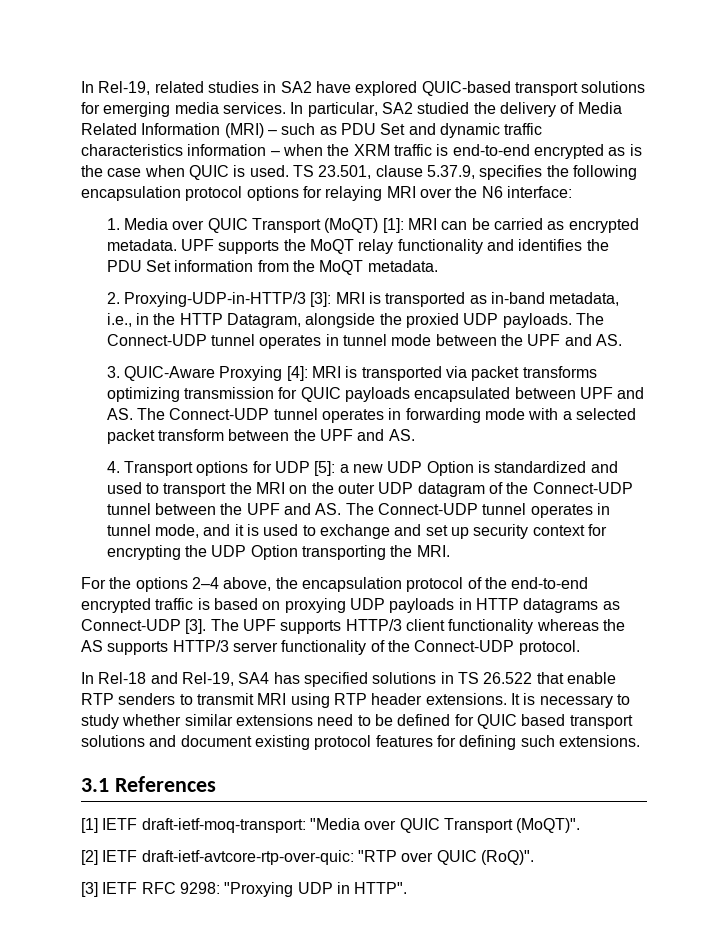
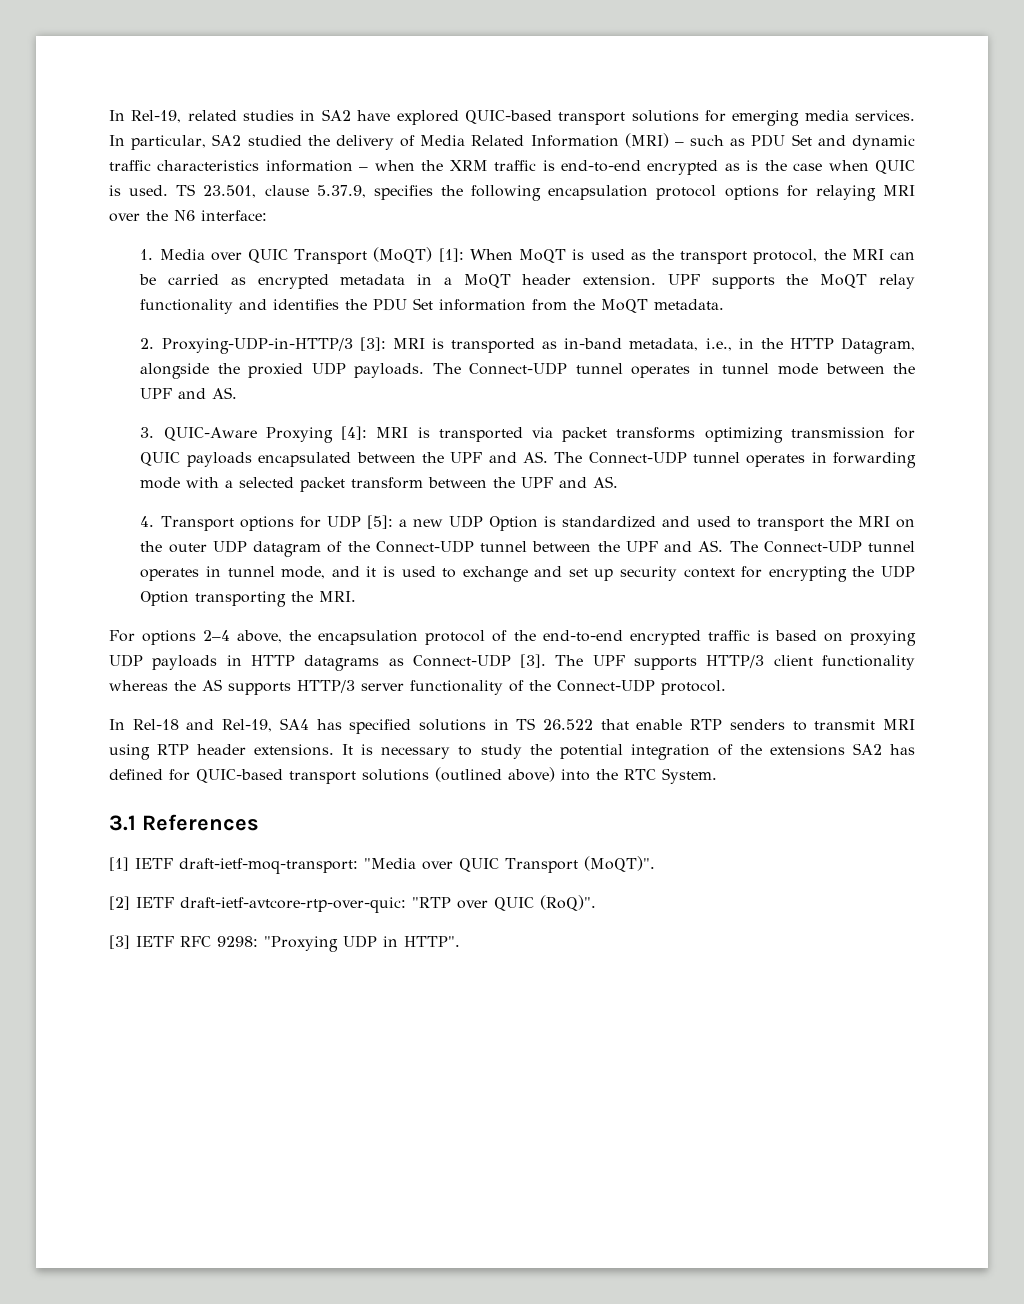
- 1. Media over QUIC Transport (MoQT) [1]: MRI can be carried as encrypted metadata.
+ 1. Media over QUIC Transport (MoQT) [1]: When MoQT is used as the transport protocol, the MRI can be carried as encrypted metadata in a MoQT header extension.
- 3. QUIC-Aware Proxying [4]: MRI is transported via packet transforms optimizing transmission for QUIC payloads encapsulated between UPF and AS. The Connect-UDP tunnel operates in forwarding mode with a selected packet transform between the UPF and AS.
+ 3. QUIC-Aware Proxying [4]: MRI is transported via packet transforms optimizing transmission for QUIC payloads encapsulated between the UPF and AS. The Connect-UDP tunnel operates in forwarding mode with a selected packet transform between the UPF and AS.
- For the options 2–4 above, the encapsulation protocol of the end-to-end encrypted traffic is based on proxying UDP payloads in HTTP datagrams as Connect-UDP [3].
+ For options 2–4 above, the encapsulation protocol of the end-to-end encrypted traffic is based on proxying UDP payloads in HTTP datagrams as Connect-UDP [3].
- It is necessary to study whether similar extensions need to be defined for QUIC based transport solutions and document existing protocol features for defining such extensions.
+ It is necessary to study the potential integration of the extensions SA2 has defined for QUIC-based transport solutions (outlined above) into the RTC System.

